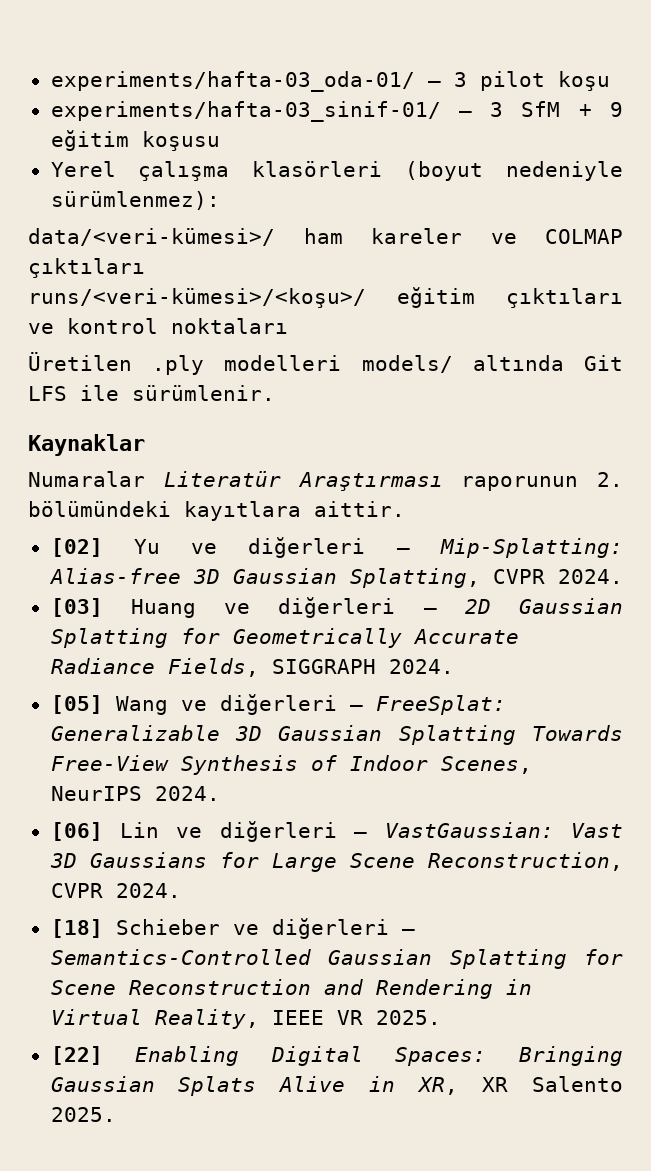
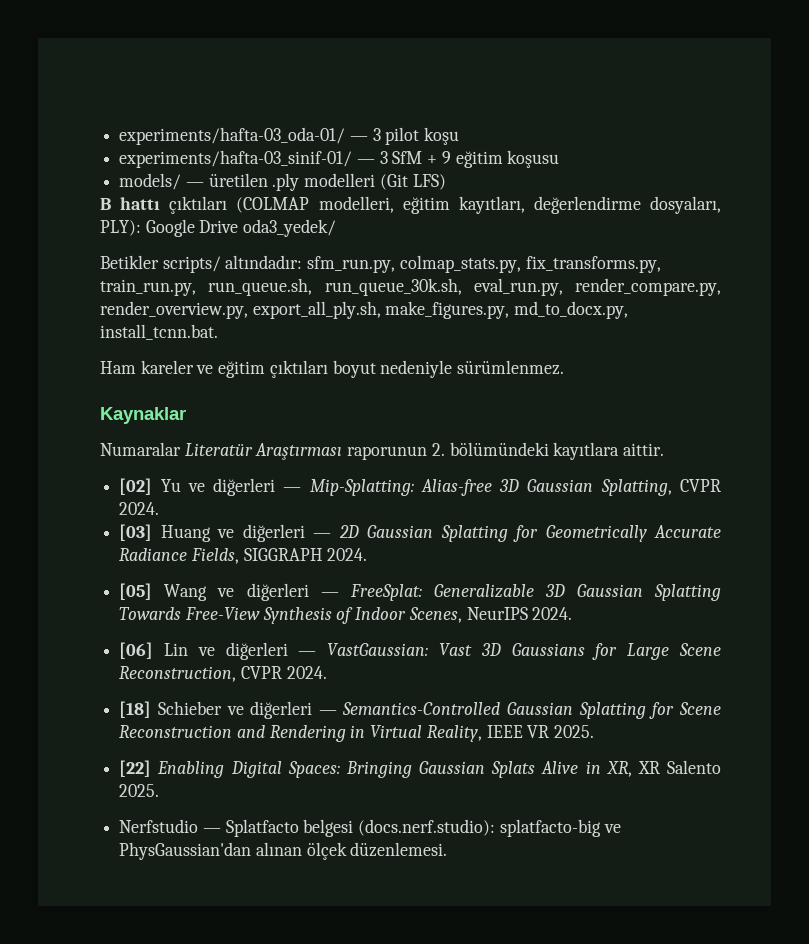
- Yerel çalışma klasörleri (boyut nedeniyle sürümlenmez):
- data/<veri-kümesi>/ ham kareler ve COLMAP çıktıları
- runs/<veri-kümesi>/<koşu>/ eğitim çıktıları ve kontrol noktaları
- Üretilen .ply modelleri models/ altında Git LFS ile sürümlenir.
+ models/ — üretilen .ply modelleri (Git LFS)
+ B hattı çıktıları (COLMAP modelleri, eğitim kayıtları, değerlendirme dosyaları, PLY): Google Drive oda3_yedek/
+ Betikler scripts/ altındadır: sfm_run.py, colmap_stats.py, fix_transforms.py, train_run.py, run_queue.sh, run_queue_30k.sh, eval_run.py, render_compare.py, render_overview.py, export_all_ply.sh, make_figures.py, md_to_docx.py, install_tcnn.bat.
+ Ham kareler ve eğitim çıktıları boyut nedeniyle sürümlenmez.
+ Nerfstudio — Splatfacto belgesi (docs.nerf.studio): splatfacto-big ve PhysGaussian'dan alınan ölçek düzenlemesi.

